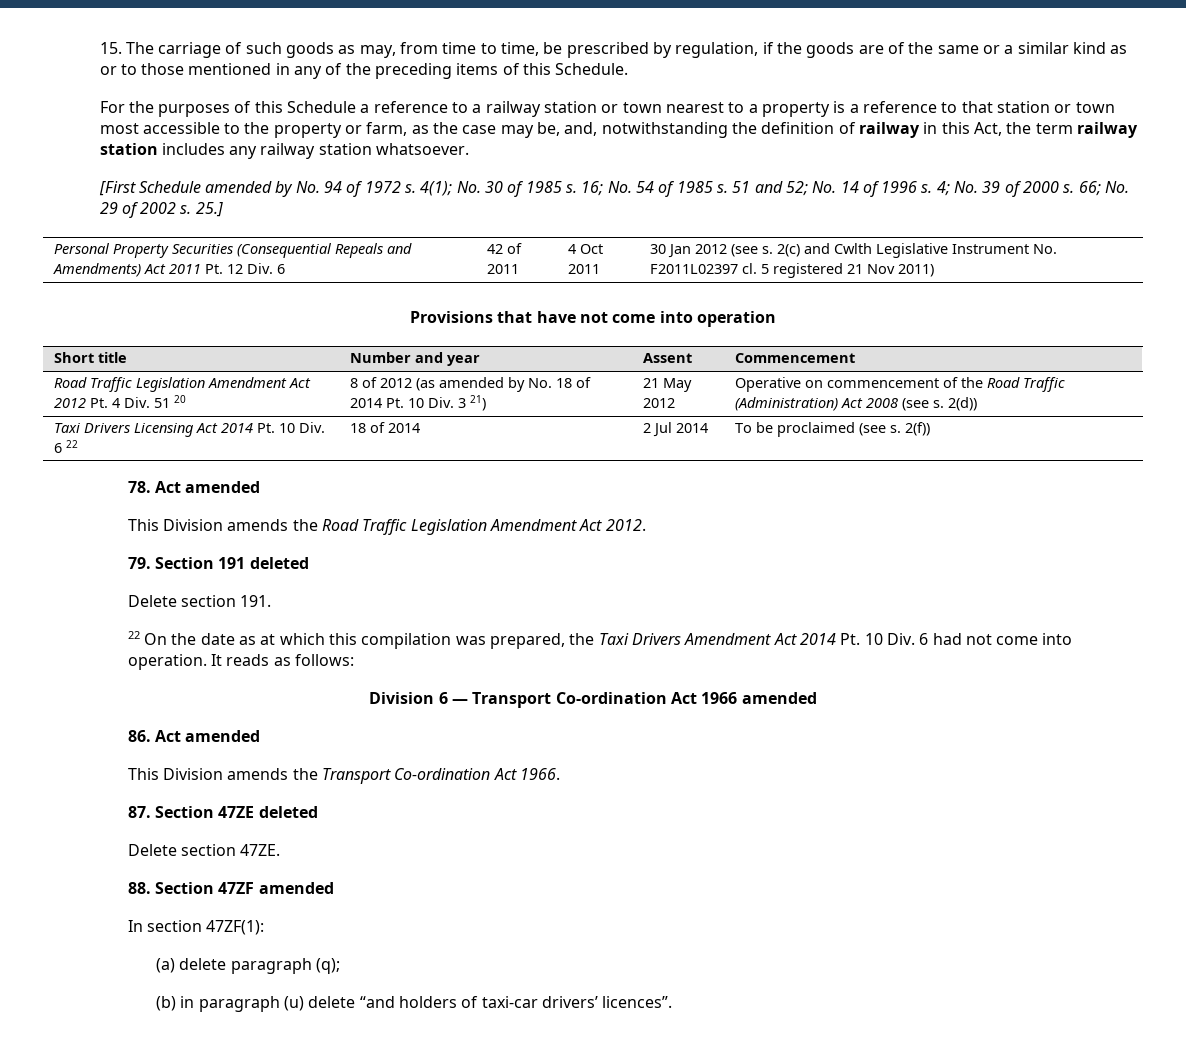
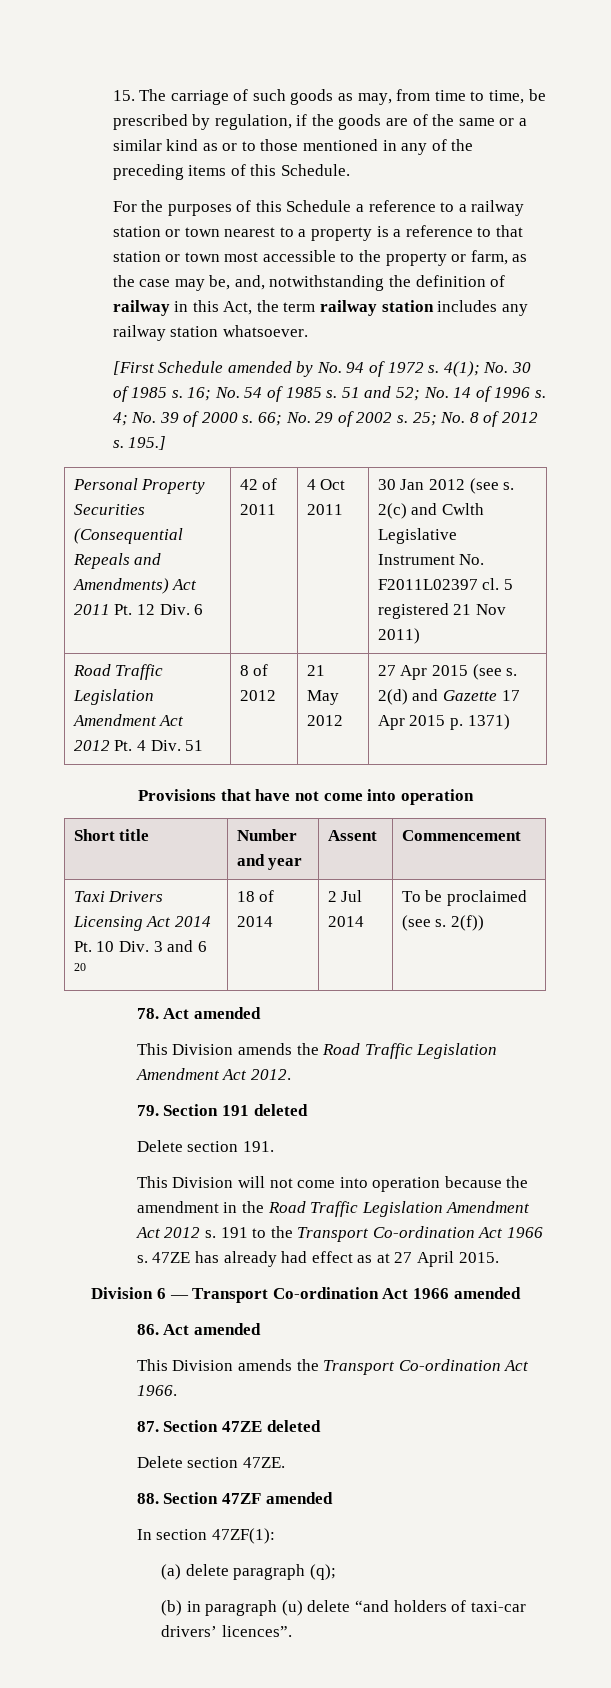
- 25.]
+ 25; No. 8 of 2012 s. 195.]
+ Road Traffic Legislation Amendment Act 2012 Pt. 4 Div. 51 | 8 of 2012 | 21 May 2012 | 27 Apr 2015 (see s. 2(d) and Gazette 17 Apr 2015 p. 1371)
- Road Traffic Legislation Amendment Act 2012 Pt. 4 Div. 51 20 | 8 of 2012 (as amended by No. 18 of 2014 Pt. 10 Div. 3 21) | 21 May 2012 | Operative on commencement of the Road Traffic (Administration) Act 2008 (see s. 2(d))
- Taxi Drivers Licensing Act 2014 Pt. 10 Div. 6 22 | 18 of 2014 | 2 Jul 2014 | To be proclaimed (see s. 2(f))
+ Taxi Drivers Licensing Act 2014 Pt. 10 Div. 3 and 6 20 | 18 of 2014 | 2 Jul 2014 | To be proclaimed (see s. 2(f))
- 22 On the date as at which this compilation was prepared, the Taxi Drivers Amendment Act 2014 Pt. 10 Div. 6 had not come into operation. It reads as follows:
+ This Division will not come into operation because the amendment in the Road Traffic Legislation Amendment Act 2012 s. 191 to the Transport Co-ordination Act 1966 s. 47ZE has already had effect as at 27 April 2015.

